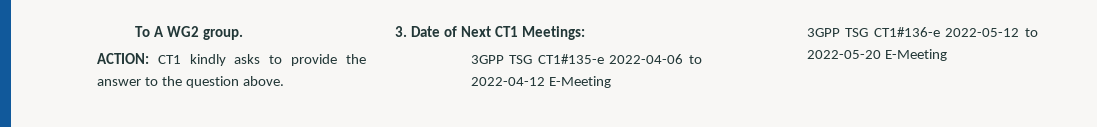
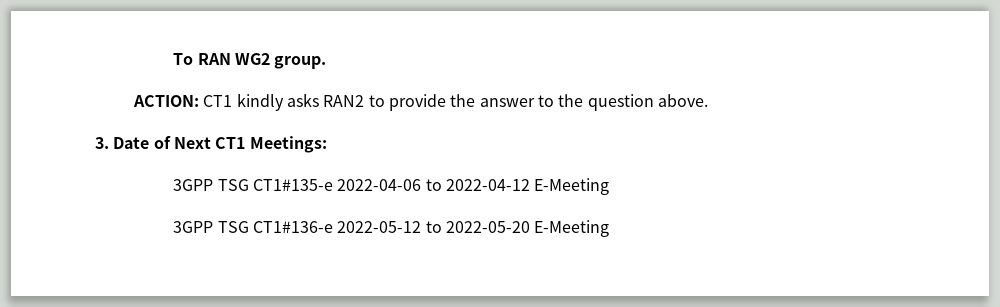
- To A WG2 group.
+ To RAN WG2 group.
- ACTION: CT1 kindly asks to provide the answer to the question above.
+ ACTION: CT1 kindly asks RAN2 to provide the answer to the question above.

